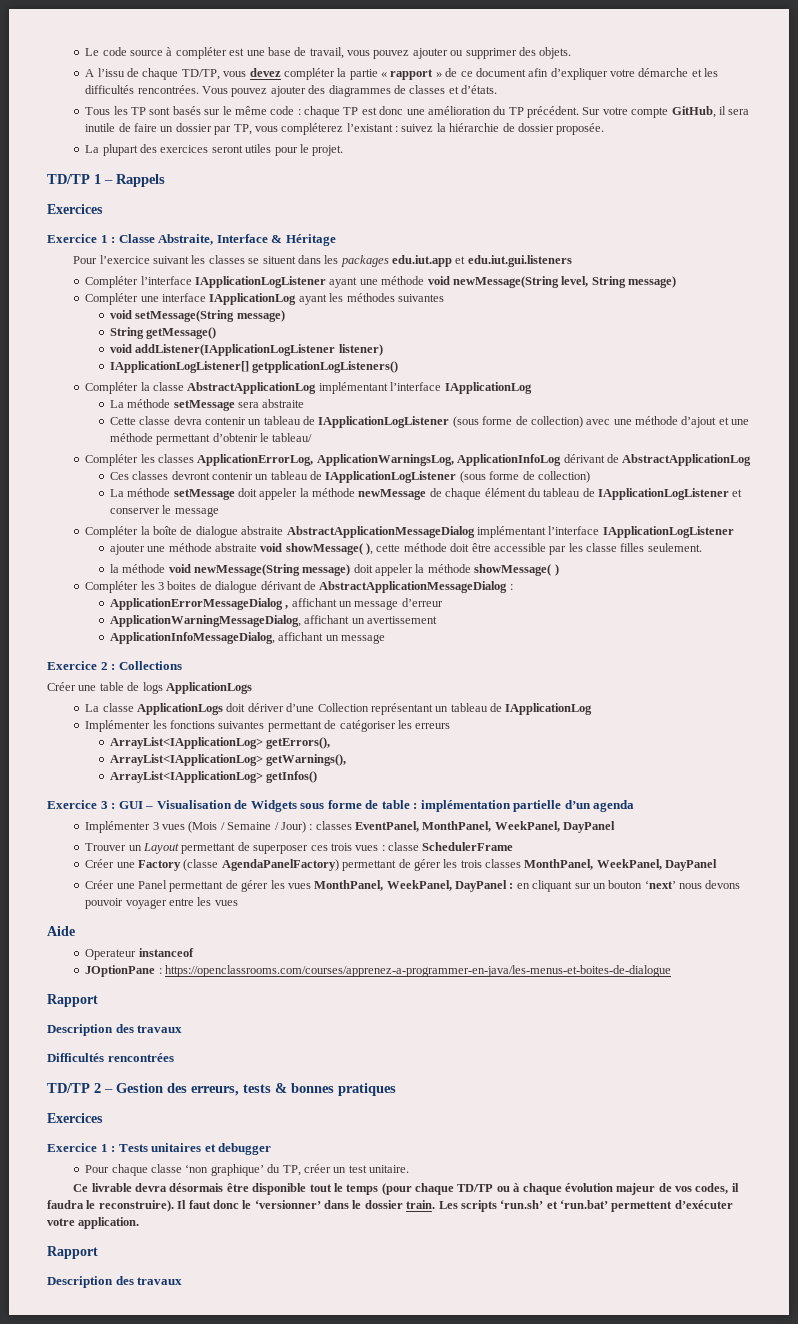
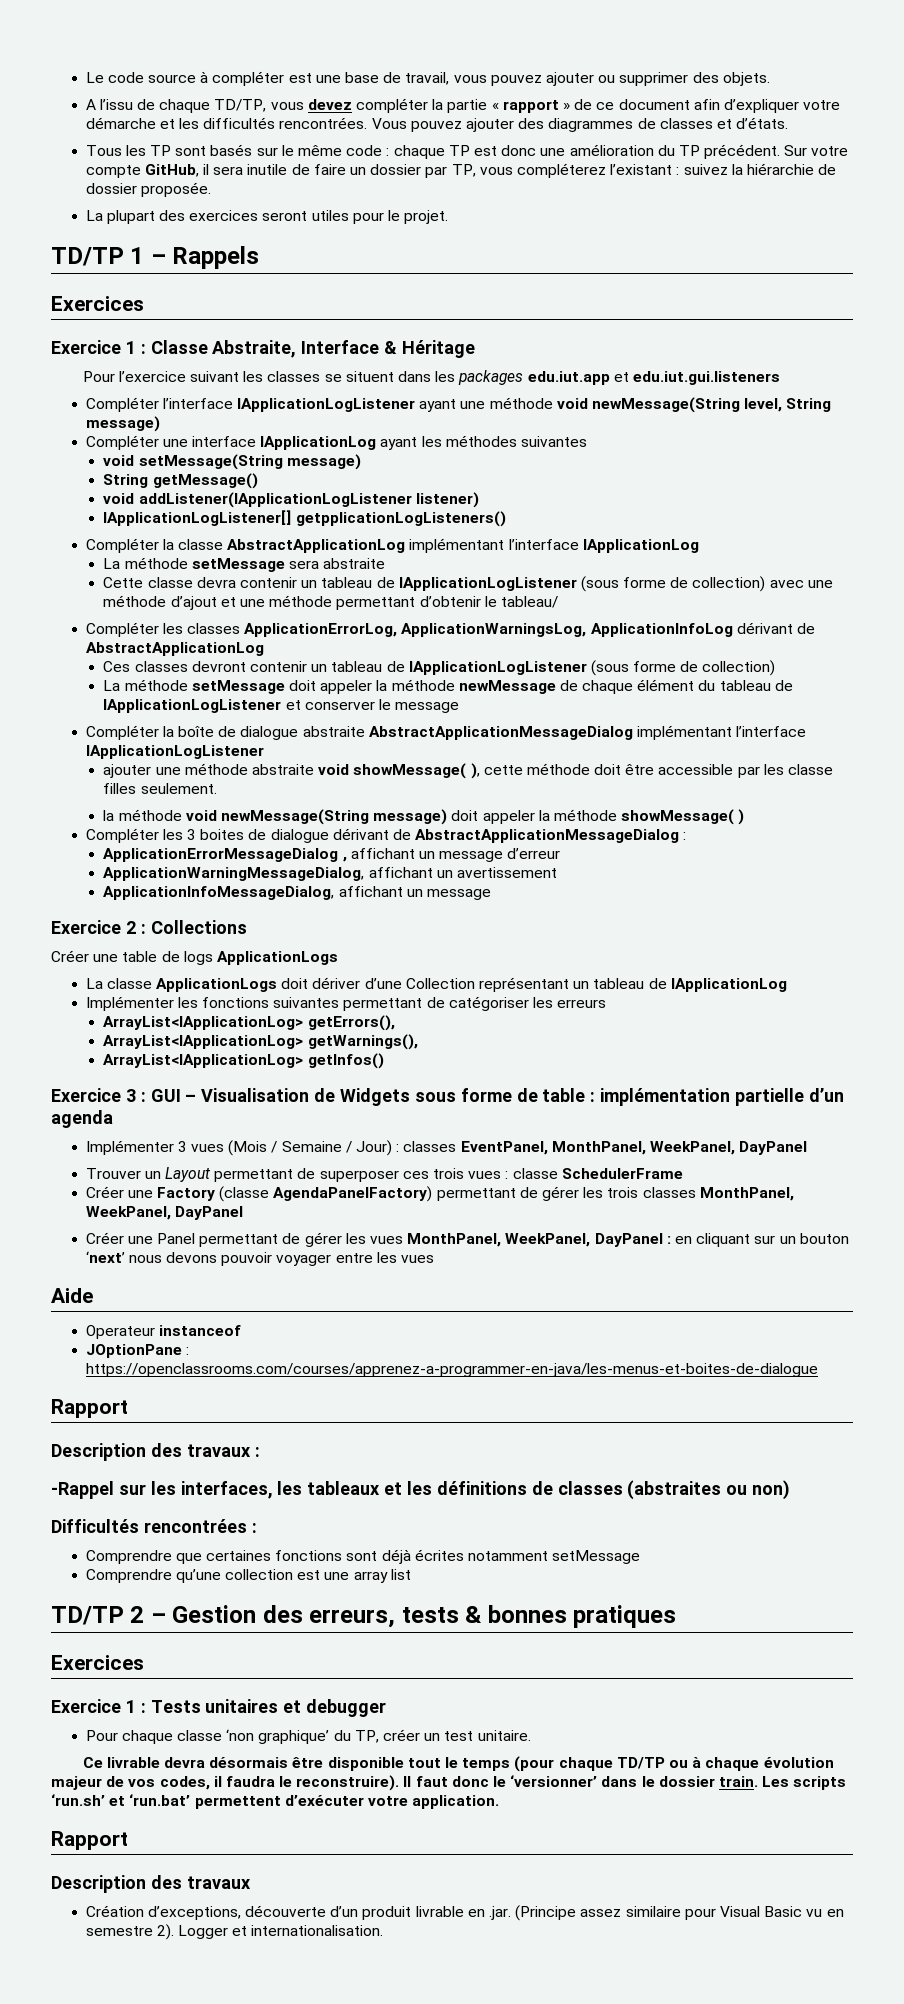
  JOptionPane : https://openclassrooms.com/courses/apprenez-a-programmer-en-java/les-menus-et-boites-de-dialogue
  Rapport
- Description des travaux
- Difficultés rencontrées
+ Description des travaux :
+ -Rappel sur les interfaces, les tableaux et les définitions de classes (abstraites ou non)
+ Difficultés rencontrées :
+ Comprendre que certaines fonctions sont déjà écrites notamment setMessage
+ Comprendre qu’une collection est une array list
+ Création d’exceptions, découverte d’un produit livrable en .jar. (Principe assez similaire pour Visual Basic vu en semestre 2). Logger et internationalisation.

